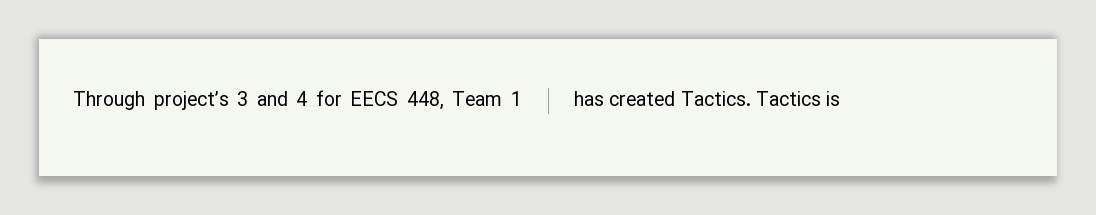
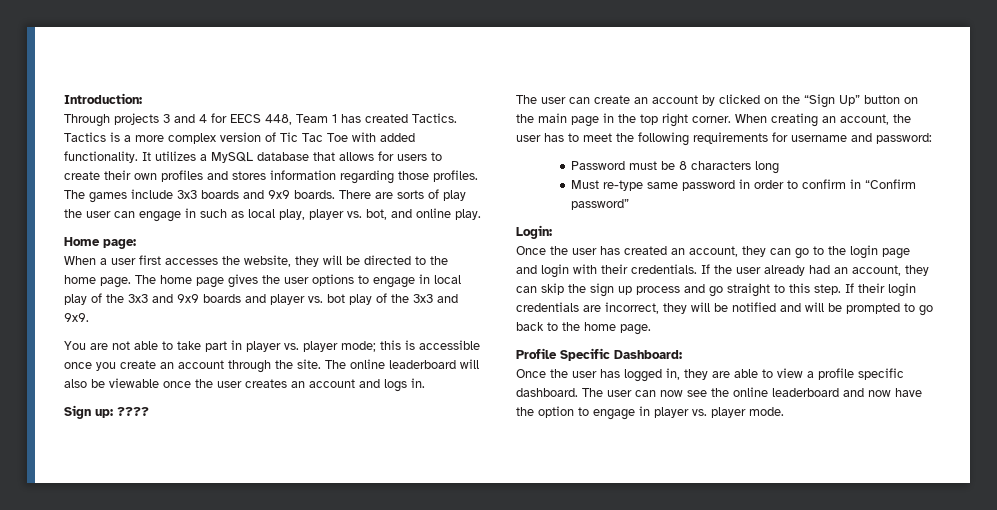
- Through project’s 3 and 4 for EECS 448, Team 1 has created Tactics.
+ Introduction:
+ Through projects 3 and 4 for EECS 448, Team 1 has created Tactics.
- Tactics is
+ Tactics is a more complex version of Tic Tac Toe with added functionality. It utilizes a MySQL database that allows for users to create their own profiles and stores information regarding those profiles. The games include 3x3 boards and 9x9 boards. There are sorts of play the user can engage in such as local play, player vs. bot, and online play.
+ Home page:
+ When a user first accesses the website, they will be directed to the home page. The home page gives the user options to engage in local play of the 3x3 and 9x9 boards and player vs. bot play of the 3x3 and 9x9.
+ You are not able to take part in player vs. player mode; this is accessible once you create an account through the site. The online leaderboard will also be viewable once the user creates an account and logs in.
+ Sign up: ????
+ The user can create an account by clicked on the “Sign Up” button on the main page in the top right corner. When creating an account, the user has to meet the following requirements for username and password:
+ Password must be 8 characters long
+ Must re-type same password in order to confirm in “Confirm password”
+ Login:
+ Once the user has created an account, they can go to the login page and login with their credentials. If the user already had an account, they can skip the sign up process and go straight to this step. If their login credentials are incorrect, they will be notified and will be prompted to go back to the home page.
+ Profile Specific Dashboard:
+ Once the user has logged in, they are able to view a profile specific dashboard. The user can now see the online leaderboard and now have the option to engage in player vs. player mode.

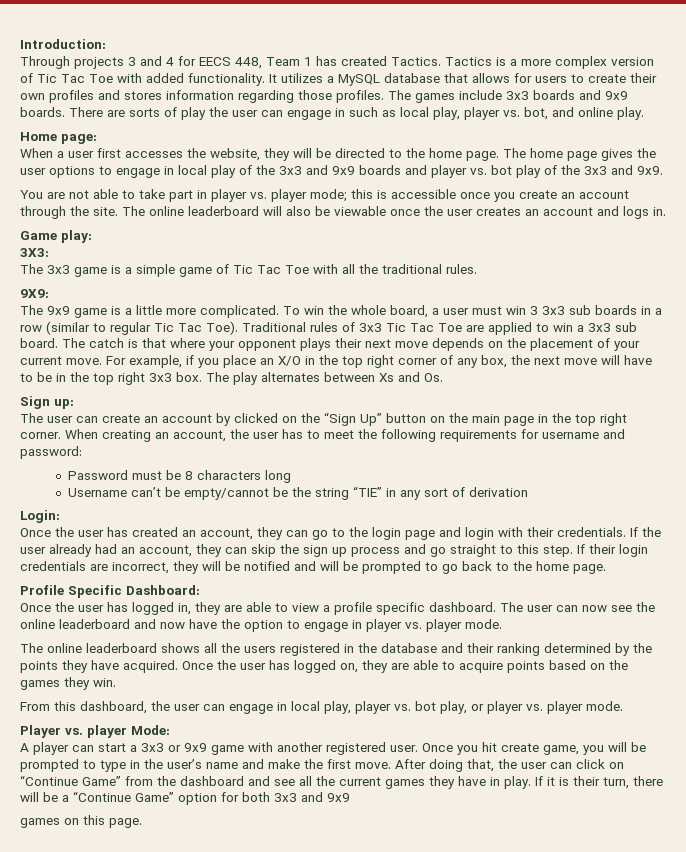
+ Game play:
+ 3X3:
+ The 3x3 game is a simple game of Tic Tac Toe with all the traditional rules.
+ 9X9:
+ The 9x9 game is a little more complicated. To win the whole board, a user must win 3 3x3 sub boards in a row (similar to regular Tic Tac Toe). Traditional rules of 3x3 Tic Tac Toe are applied to win a 3x3 sub board. The catch is that where your opponent plays their next move depends on the placement of your current move. For example, if you place an X/O in the top right corner of any box, the next move will have to be in the top right 3x3 box. The play alternates between Xs and Os.
- Sign up: ????
+ Sign up:
- Must re-type same password in order to confirm in “Confirm password”
+ Username can’t be empty/cannot be the string “TIE” in any sort of derivation
+ The online leaderboard shows all the users registered in the database and their ranking determined by the points they have acquired. Once the user has logged on, they are able to acquire points based on the games they win.
+ From this dashboard, the user can engage in local play, player vs. bot play, or player vs. player mode.
+ Player vs. player Mode:
+ A player can start a 3x3 or 9x9 game with another registered user. Once you hit create game, you will be prompted to type in the user’s name and make the first move. After doing that, the user can click on “Continue Game” from the dashboard and see all the current games they have in play. If it is their turn, there will be a “Continue Game” option for both 3x3 and 9x9
+ games on this page.

